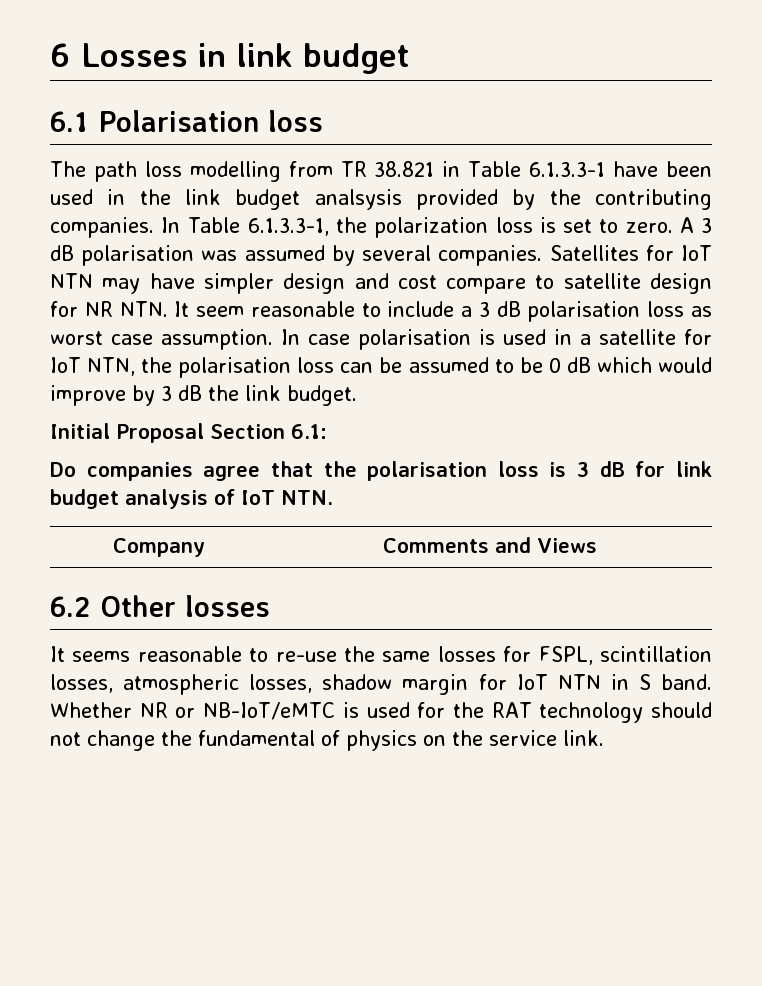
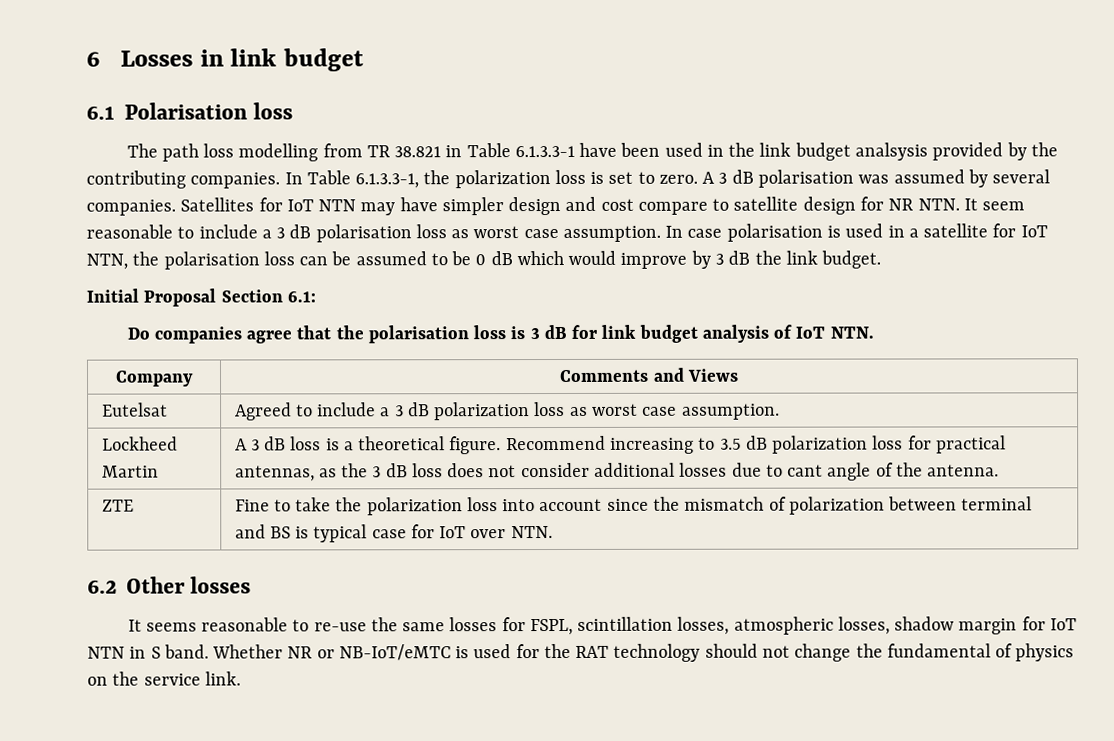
+ Eutelsat | Agreed to include a 3 dB polarization loss as worst case assumption.
+ Lockheed Martin | A 3 dB loss is a theoretical figure. Recommend increasing to 3.5 dB polarization loss for practical antennas, as the 3 dB loss does not consider additional losses due to cant angle of the antenna.
+ ZTE | Fine to take the polarization loss into account since the mismatch of polarization between terminal and BS is typical case for IoT over NTN.

